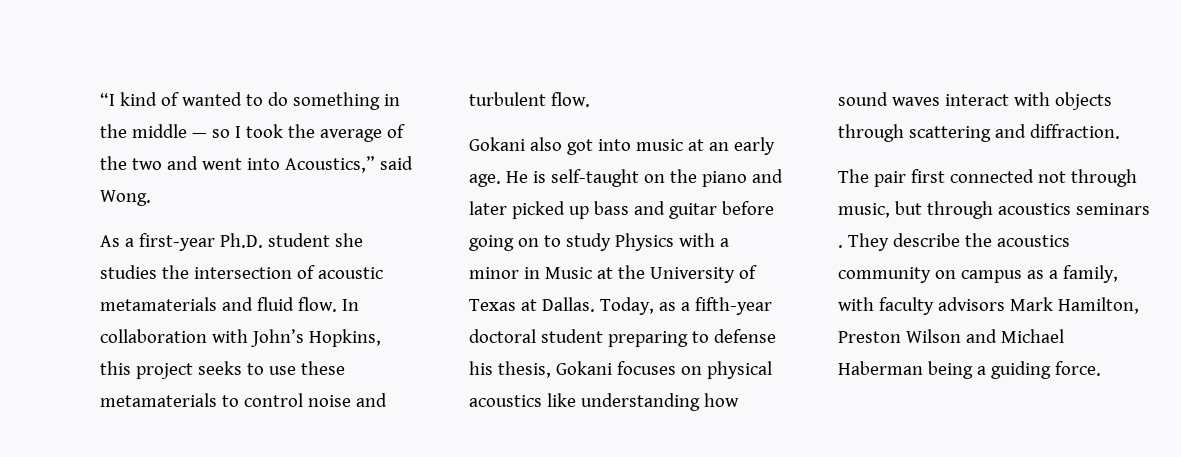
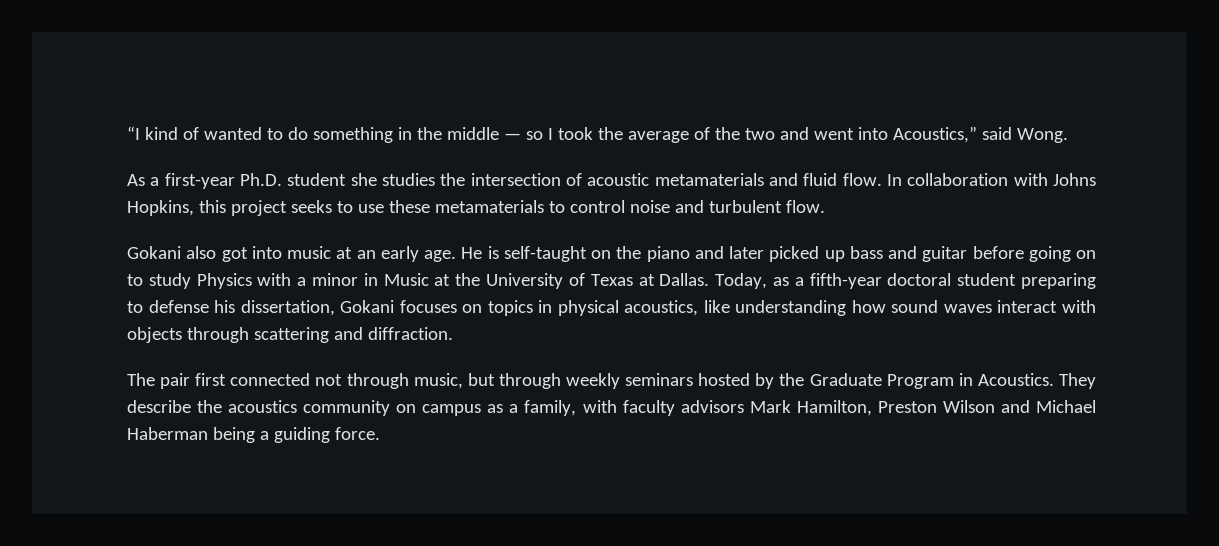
- In collaboration with John’s Hopkins, this project seeks to use these metamaterials to control noise and turbulent flow.
+ In collaboration with Johns Hopkins, this project seeks to use these metamaterials to control noise and turbulent flow.
- Today, as a fifth-year doctoral student preparing to defense his thesis, Gokani focuses on physical acoustics like understanding how sound waves interact with objects through scattering and diffraction.
+ Today, as a fifth-year doctoral student preparing to defense his dissertation, Gokani focuses on topics in physical acoustics, like understanding how sound waves interact with objects through scattering and diffraction.
- The pair first connected not through music, but through acoustics seminars .
+ The pair first connected not through music, but through weekly seminars hosted by the Graduate Program in Acoustics.

